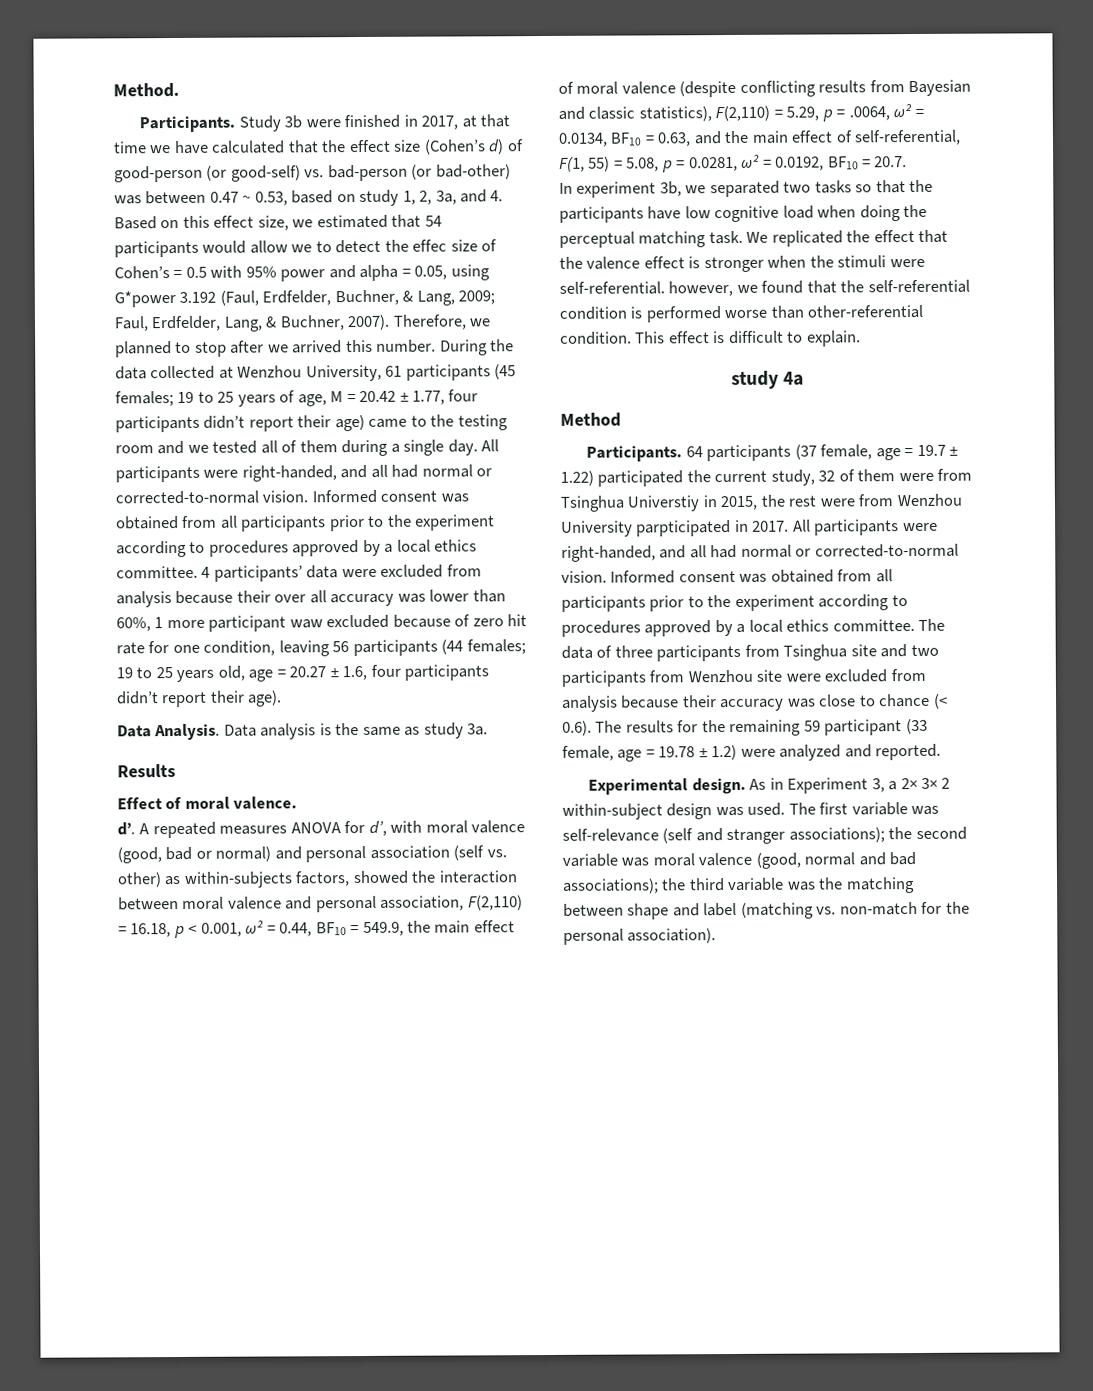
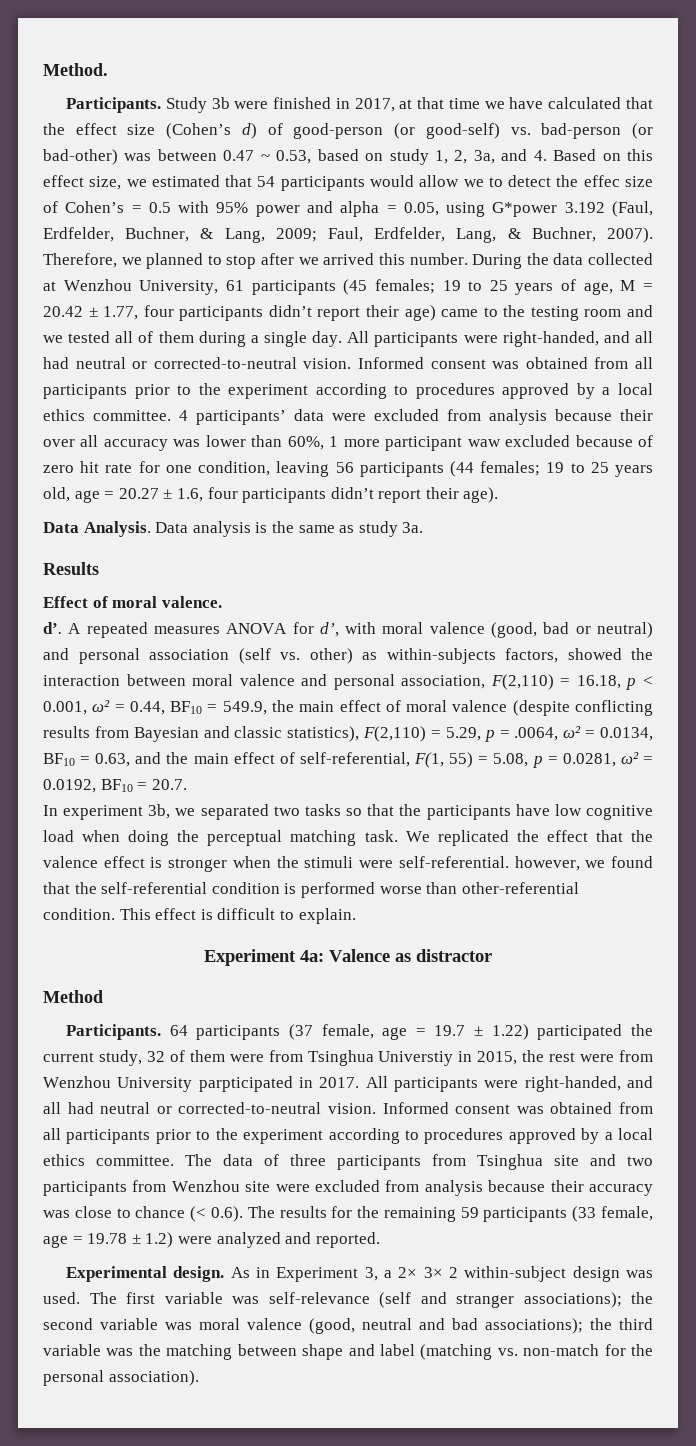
- During the data collected at Wenzhou University, 61 participants (45 females; 19 to 25 years of age, M = 20.42 ± 1.77, four participants didn’t report their age) came to the testing room and we tested all of them during a single day. All participants were right-handed, and all had normal or corrected-to-normal vision.
+ During the data collected at Wenzhou University, 61 participants (45 females; 19 to 25 years of age, M = 20.42 ± 1.77, four participants didn’t report their age) came to the testing room and we tested all of them during a single day. All participants were right-handed, and all had neutral or corrected-to-neutral vision.
- A repeated measures ANOVA for d’, with moral valence (good, bad or normal) and personal association (self vs. other) as within-subjects factors, showed the interaction between moral valence and personal association, F(2,110) = 16.18, p < 0.001, ω² = 0.44, BF10 = 549.9, the main effect of moral valence (despite conflicting results from Bayesian and classic statistics), F(2,110) = 5.29, p = .0064, ω² = 0.0134, BF10 = 0.63, and the main effect of self-referential, F(1, 55) = 5.08, p = 0.0281, ω² = 0.0192, BF10 = 20.7.
+ A repeated measures ANOVA for d’, with moral valence (good, bad or neutral) and personal association (self vs. other) as within-subjects factors, showed the interaction between moral valence and personal association, F(2,110) = 16.18, p < 0.001, ω² = 0.44, BF10 = 549.9, the main effect of moral valence (despite conflicting results from Bayesian and classic statistics), F(2,110) = 5.29, p = .0064, ω² = 0.0134, BF10 = 0.63, and the main effect of self-referential, F(1, 55) = 5.08, p = 0.0281, ω² = 0.0192, BF10 = 20.7.
- study 4a
+ Experiment 4a: Valence as distractor
- 64 participants (37 female, age = 19.7 ± 1.22) participated the current study, 32 of them were from Tsinghua Universtiy in 2015, the rest were from Wenzhou University parpticipated in 2017. All participants were right-handed, and all had normal or corrected-to-normal vision.
+ 64 participants (37 female, age = 19.7 ± 1.22) participated the current study, 32 of them were from Tsinghua Universtiy in 2015, the rest were from Wenzhou University parpticipated in 2017. All participants were right-handed, and all had neutral or corrected-to-neutral vision.
- The data of three participants from Tsinghua site and two participants from Wenzhou site were excluded from analysis because their accuracy was close to chance (< 0.6). The results for the remaining 59 participant (33 female, age = 19.78 ± 1.2) were analyzed and reported.
+ The data of three participants from Tsinghua site and two participants from Wenzhou site were excluded from analysis because their accuracy was close to chance (< 0.6). The results for the remaining 59 participants (33 female, age = 19.78 ± 1.2) were analyzed and reported.
- The first variable was self-relevance (self and stranger associations); the second variable was moral valence (good, normal and bad associations); the third variable was the matching between shape and label (matching vs. non-match for the personal association).
+ The first variable was self-relevance (self and stranger associations); the second variable was moral valence (good, neutral and bad associations); the third variable was the matching between shape and label (matching vs. non-match for the personal association).

